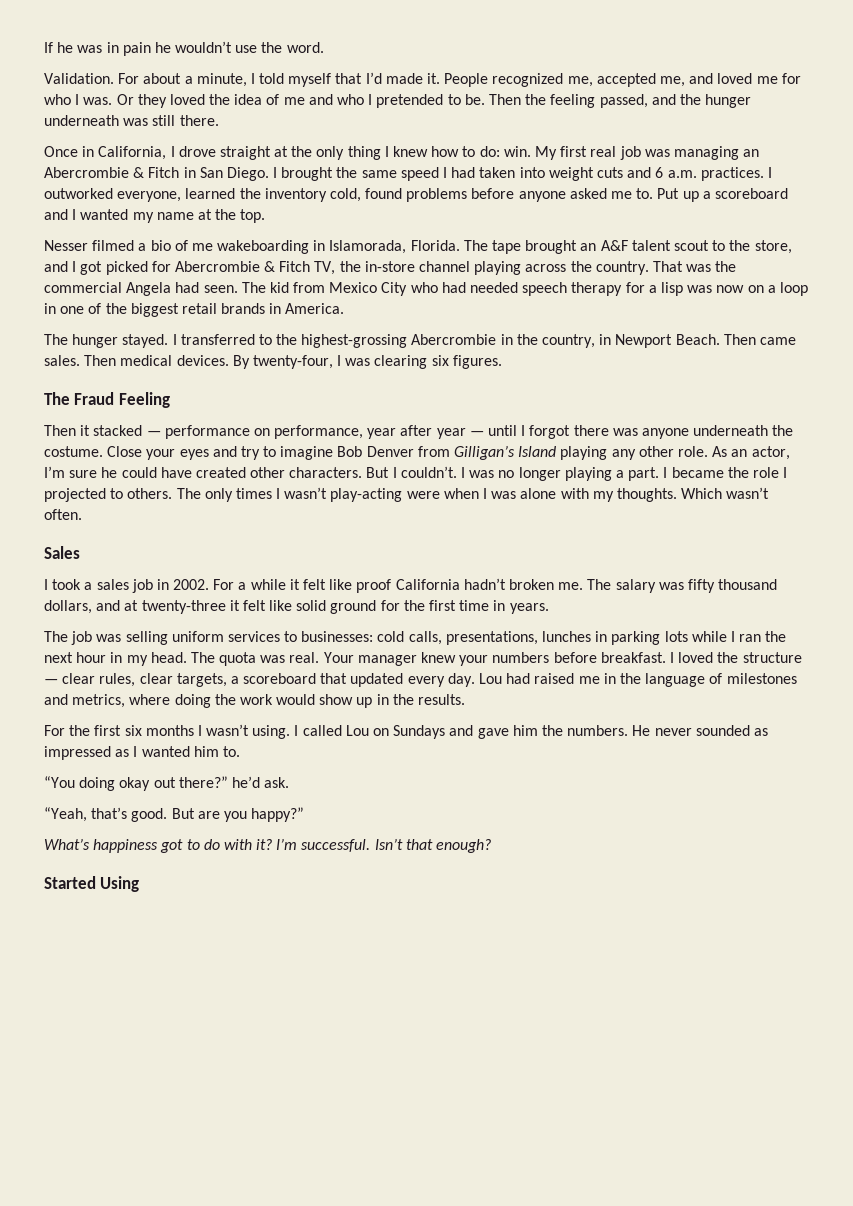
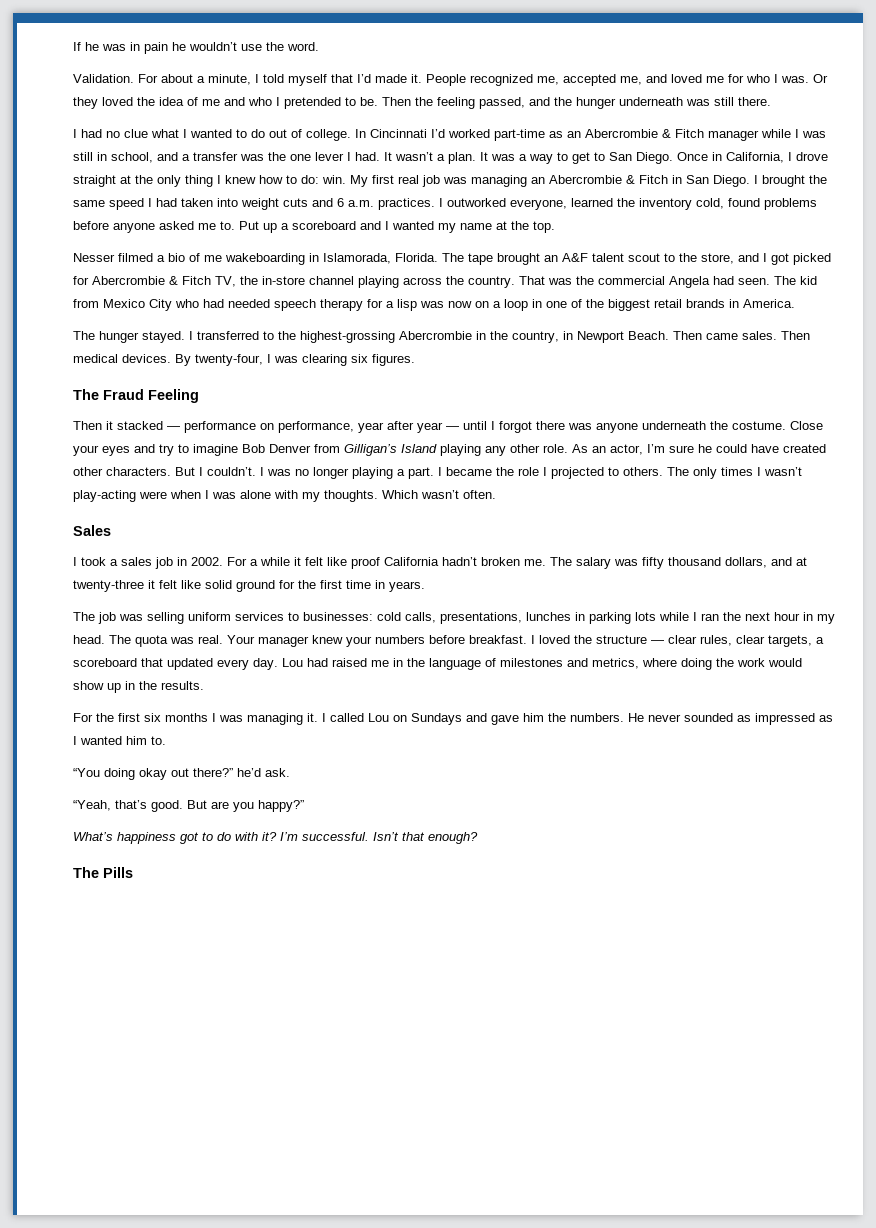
+ I had no clue what I wanted to do out of college. In Cincinnati I’d worked part-time as an Abercrombie & Fitch manager while I was still in school, and a transfer was the one lever I had. It wasn’t a plan. It was a way to get to San Diego.
- For the first six months I wasn’t using.
+ For the first six months I was managing it.
- Started Using
+ The Pills

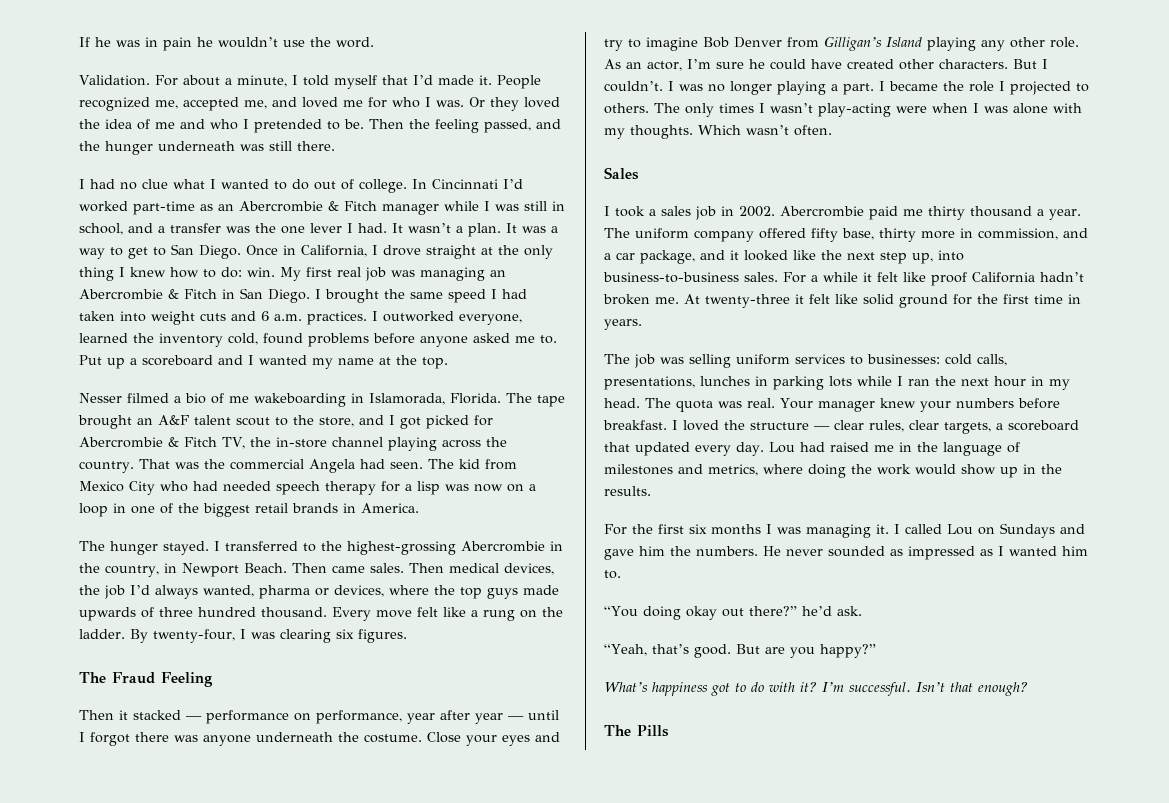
- Then medical devices.
+ Then medical devices, the job I’d always wanted, pharma or devices, where the top guys made upwards of three hundred thousand. Every move felt like a rung on the ladder.
+ Abercrombie paid me thirty thousand a year. The uniform company offered fifty base, thirty more in commission, and a car package, and it looked like the next step up, into business-to-business sales.
- The salary was fifty thousand dollars, and at twenty-three it felt like solid ground for the first time in years.
+ At twenty-three it felt like solid ground for the first time in years.

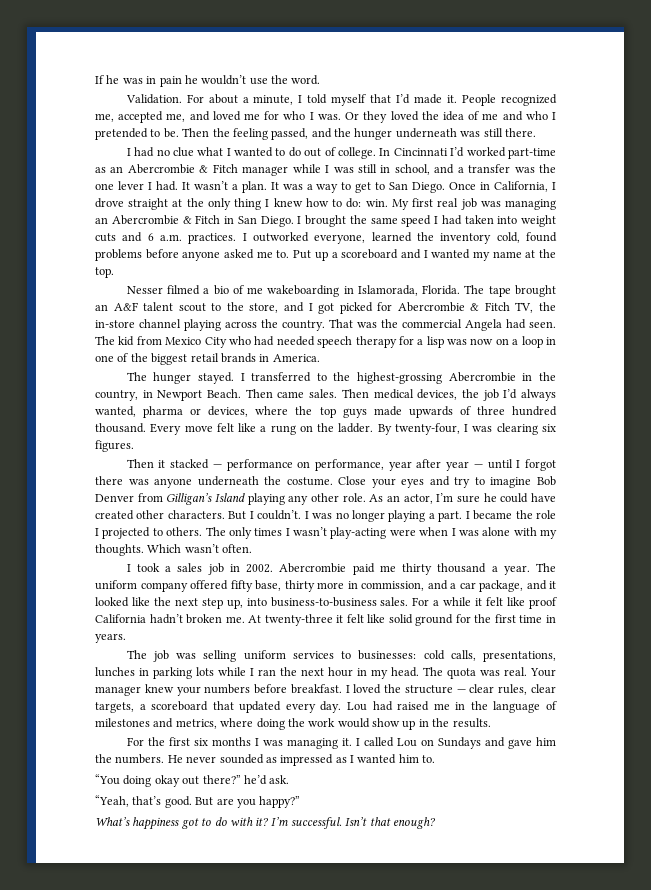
- The Fraud Feeling
- Sales
- The Pills

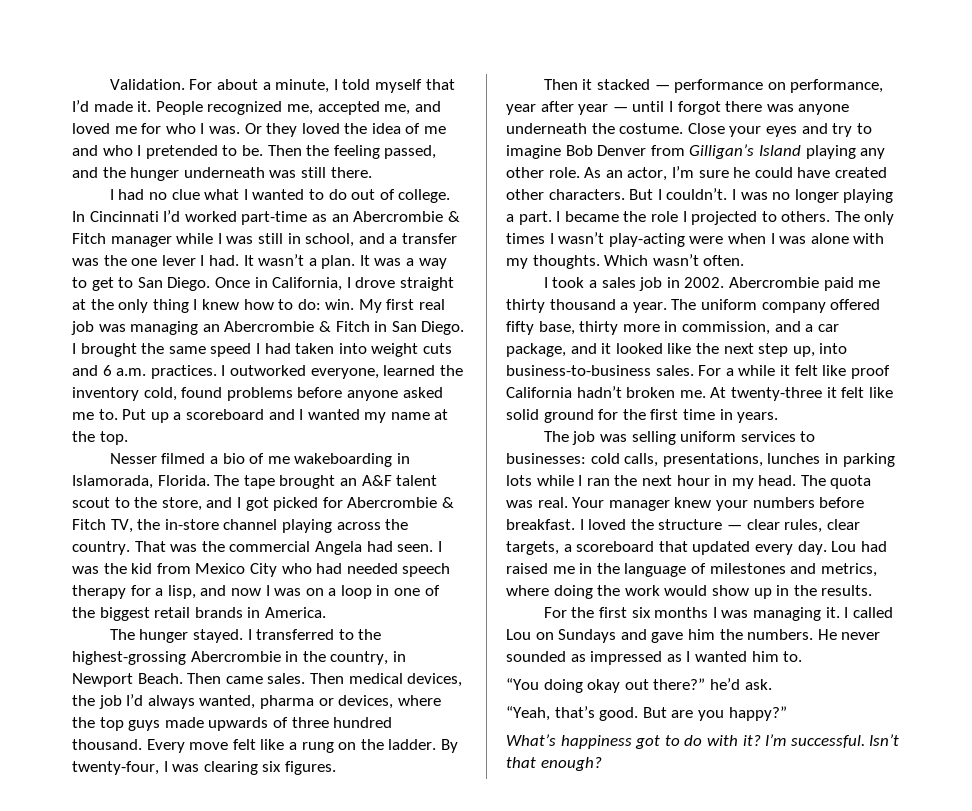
- If he was in pain he wouldn’t use the word.
- The kid from Mexico City who had needed speech therapy for a lisp was now on a loop in one of the biggest retail brands in America.
+ I was the kid from Mexico City who had needed speech therapy for a lisp, and now I was on a loop in one of the biggest retail brands in America.

